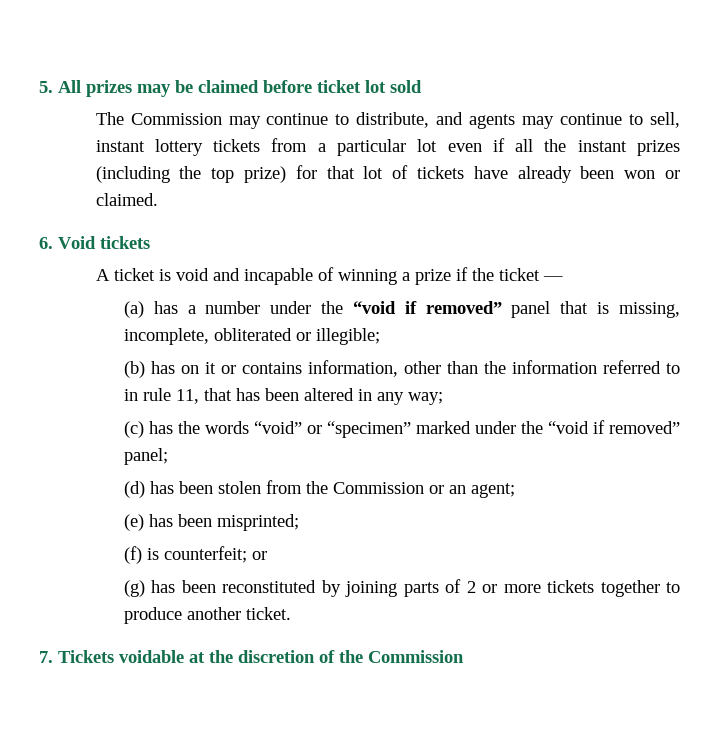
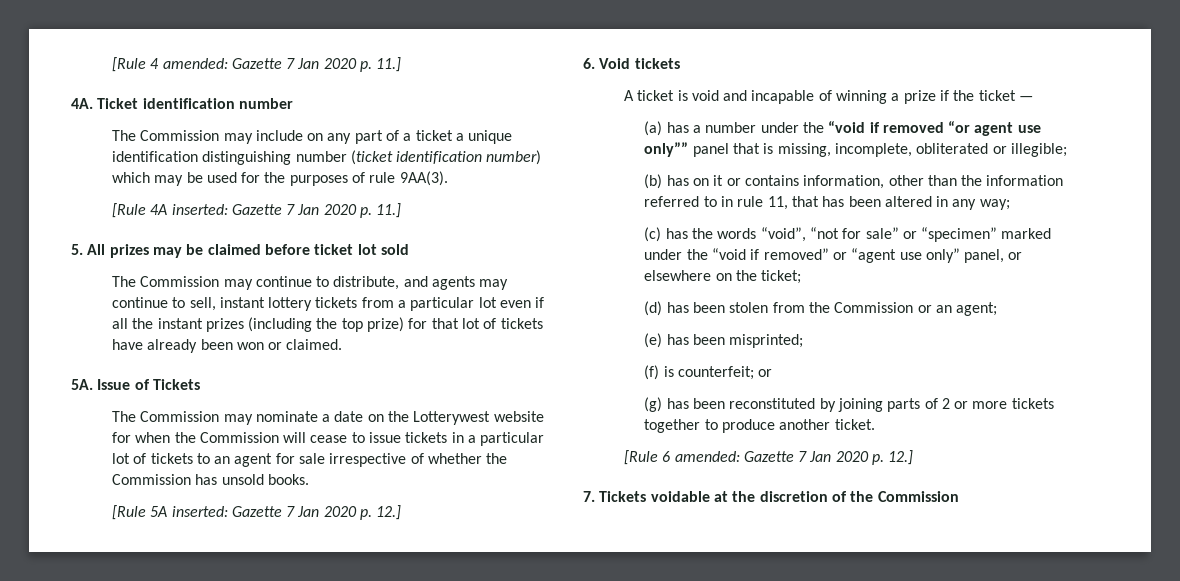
+ [Rule 4 amended: Gazette 7 Jan 2020 p. 11.]
+ 4A. Ticket identification number
+ The Commission may include on any part of a ticket a unique identification distinguishing number (ticket identification number) which may be used for the purposes of rule 9AA(3).
+ [Rule 4A inserted: Gazette 7 Jan 2020 p. 11.]
+ 5A. Issue of Tickets
+ The Commission may nominate a date on the Lotterywest website for when the Commission will cease to issue tickets in a particular lot of tickets to an agent for sale irrespective of whether the Commission has unsold books.
+ [Rule 5A inserted: Gazette 7 Jan 2020 p. 12.]
- (a) has a number under the “void if removed” panel that is missing, incomplete, obliterated or illegible;
+ (a) has a number under the “void if removed “or agent use only”” panel that is missing, incomplete, obliterated or illegible;
- (c) has the words “void” or “specimen” marked under the “void if removed” panel;
+ (c) has the words “void”, “not for sale” or “specimen” marked under the “void if removed” or “agent use only” panel, or elsewhere on the ticket;
+ [Rule 6 amended: Gazette 7 Jan 2020 p. 12.]

